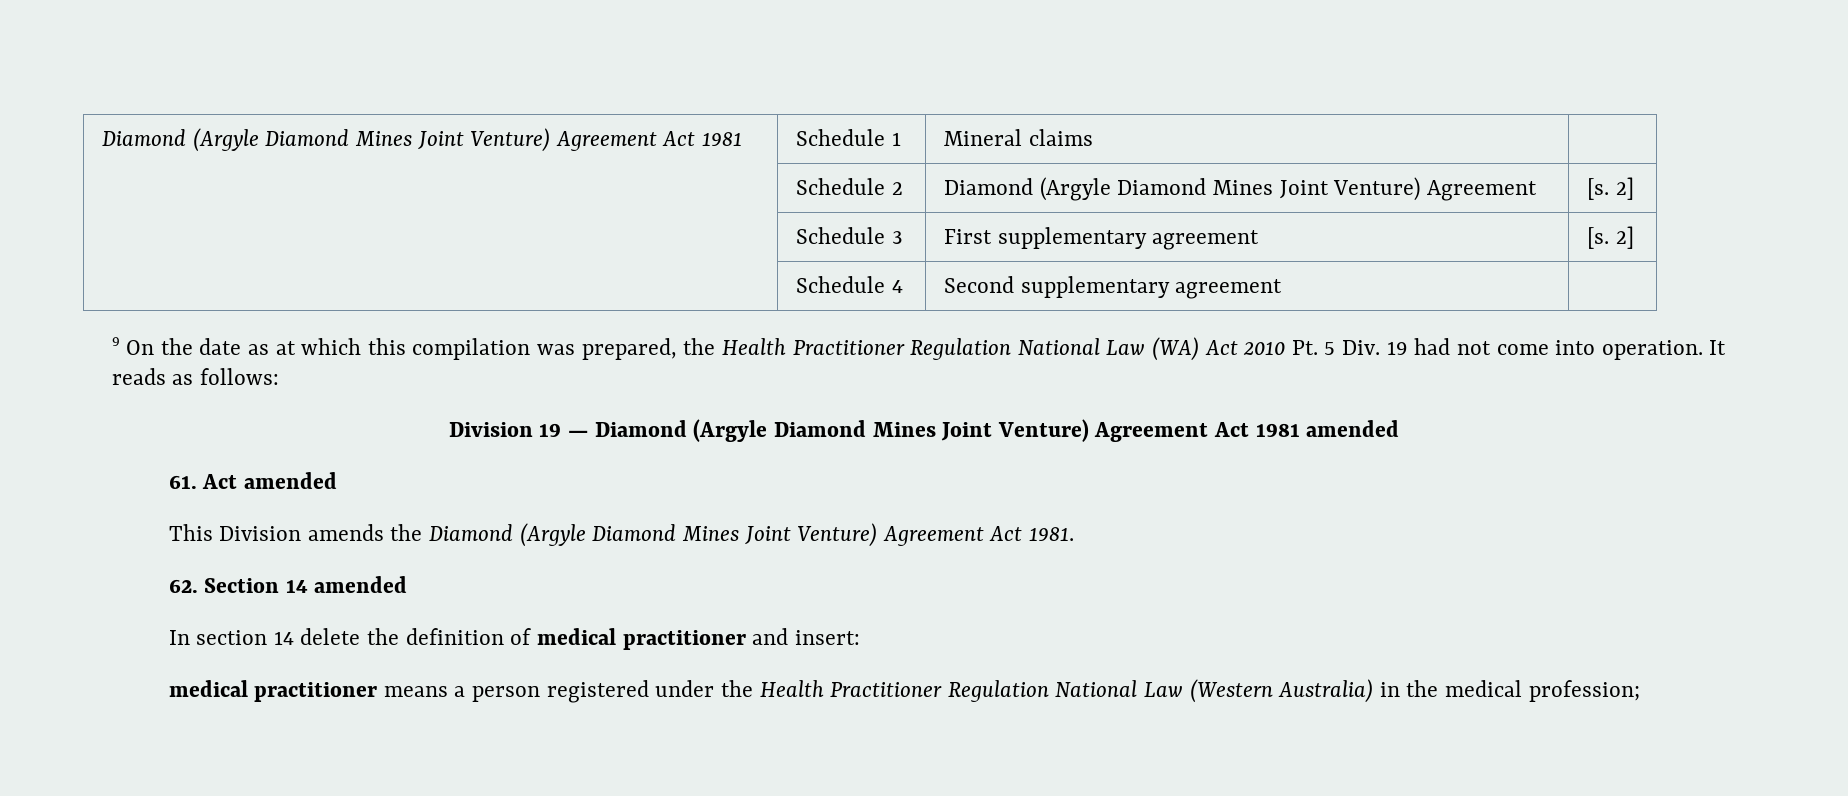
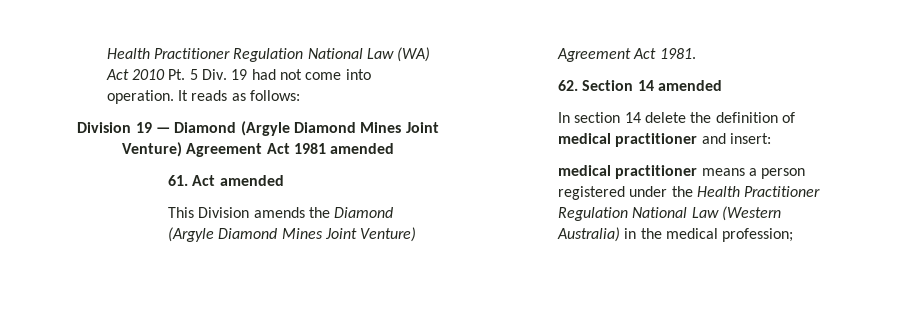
- Diamond (Argyle Diamond Mines Joint Venture) Agreement Act 1981 | Schedule 1 | Mineral claims |
- | Schedule 2 | Diamond (Argyle Diamond Mines Joint Venture) Agreement | [s. 2]
- | Schedule 3 | First supplementary agreement | [s. 2]
- | Schedule 4 | Second supplementary agreement |
- 9 On the date as at which this compilation was prepared, the Health Practitioner Regulation National Law (WA) Act 2010 Pt. 5 Div. 19 had not come into operation.
+ Health Practitioner Regulation National Law (WA) Act 2010 Pt. 5 Div. 19 had not come into operation.

